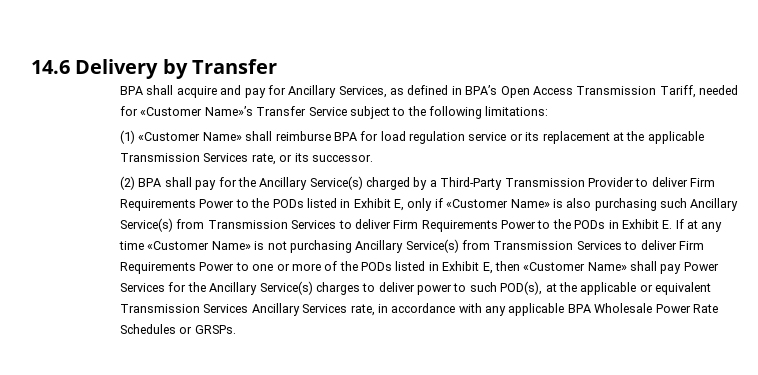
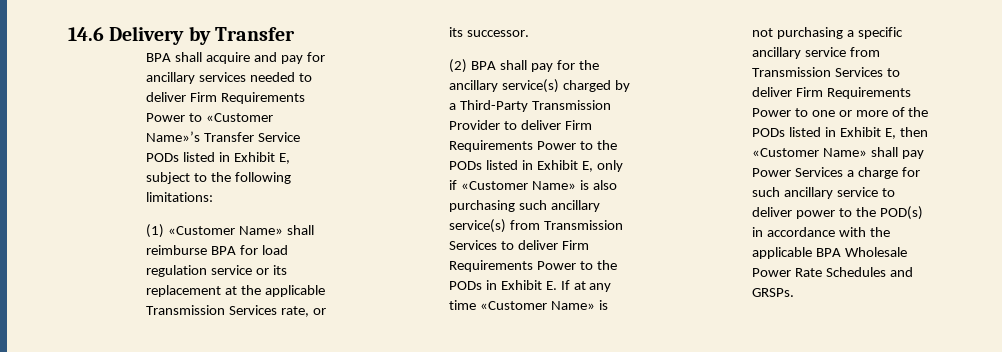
- BPA shall acquire and pay for Ancillary Services, as defined in BPA’s Open Access Transmission Tariff, needed for «Customer Name»’s Transfer Service subject to the following limitations:
+ BPA shall acquire and pay for ancillary services needed to deliver Firm Requirements Power to «Customer Name»’s Transfer Service PODs listed in Exhibit E, subject to the following limitations:
- (2) BPA shall pay for the Ancillary Service(s) charged by a Third-Party Transmission Provider to deliver Firm Requirements Power to the PODs listed in Exhibit E, only if «Customer Name» is also purchasing such Ancillary Service(s) from Transmission Services to deliver Firm Requirements Power to the PODs in Exhibit E. If at any time «Customer Name» is not purchasing Ancillary Service(s) from Transmission Services to deliver Firm Requirements Power to one or more of the PODs listed in Exhibit E, then «Customer Name» shall pay Power Services for the Ancillary Service(s) charges to deliver power to such POD(s), at the applicable or equivalent Transmission Services Ancillary Services rate, in accordance with any applicable BPA Wholesale Power Rate Schedules or GRSPs.
+ (2) BPA shall pay for the ancillary service(s) charged by a Third-Party Transmission Provider to deliver Firm Requirements Power to the PODs listed in Exhibit E, only if «Customer Name» is also purchasing such ancillary service(s) from Transmission Services to deliver Firm Requirements Power to the PODs in Exhibit E. If at any time «Customer Name» is not purchasing a specific ancillary service from Transmission Services to deliver Firm Requirements Power to one or more of the PODs listed in Exhibit E, then «Customer Name» shall pay Power Services a charge for such ancillary service to deliver power to the POD(s) in accordance with the applicable BPA Wholesale Power Rate Schedules and GRSPs.

